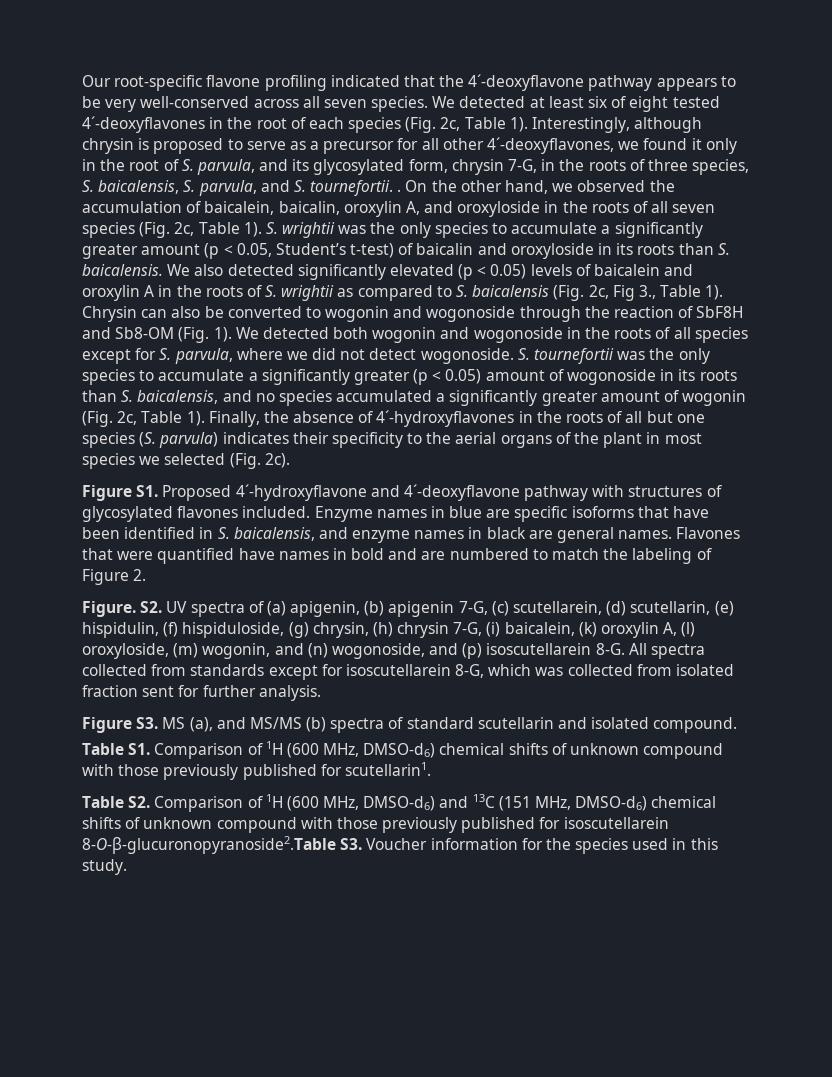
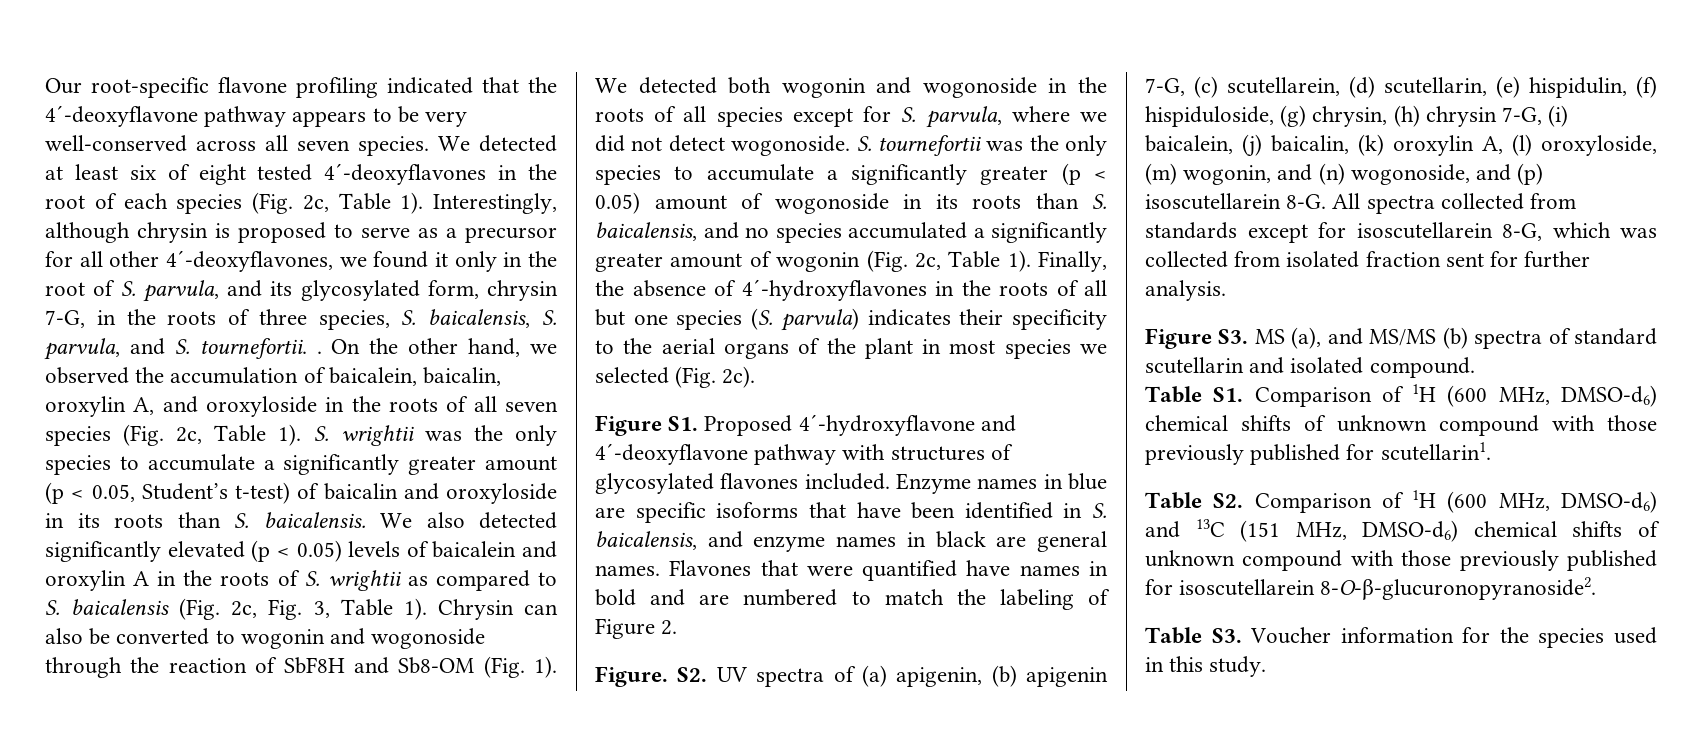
- We also detected significantly elevated (p < 0.05) levels of baicalein and oroxylin A in the roots of S. wrightii as compared to S. baicalensis (Fig. 2c, Fig 3., Table 1).
+ We also detected significantly elevated (p < 0.05) levels of baicalein and oroxylin A in the roots of S. wrightii as compared to S. baicalensis (Fig. 2c, Fig. 3, Table 1).
- S2. UV spectra of (a) apigenin, (b) apigenin 7-G, (c) scutellarein, (d) scutellarin, (e) hispidulin, (f) hispiduloside, (g) chrysin, (h) chrysin 7-G, (i) baicalein, (k) oroxylin A, (l) oroxyloside, (m) wogonin, and (n) wogonoside, and (p) isoscutellarein 8-G.
+ S2. UV spectra of (a) apigenin, (b) apigenin 7-G, (c) scutellarein, (d) scutellarin, (e) hispidulin, (f) hispiduloside, (g) chrysin, (h) chrysin 7-G, (i) baicalein, (j) baicalin, (k) oroxylin A, (l) oroxyloside, (m) wogonin, and (n) wogonoside, and (p) isoscutellarein 8-G.
- Table S2. Comparison of 1H (600 MHz, DMSO-d6) and 13C (151 MHz, DMSO-d6) chemical shifts of unknown compound with those previously published for isoscutellarein 8-O-β-glucuronopyranoside2.Table S3. Voucher information for the species used in this study.
+ Table S2. Comparison of 1H (600 MHz, DMSO-d6) and 13C (151 MHz, DMSO-d6) chemical shifts of unknown compound with those previously published for isoscutellarein 8-O-β-glucuronopyranoside2.
+ Table S3. Voucher information for the species used in this study.

